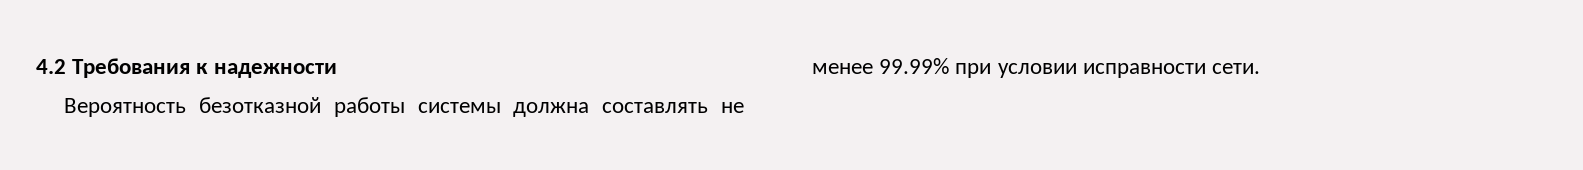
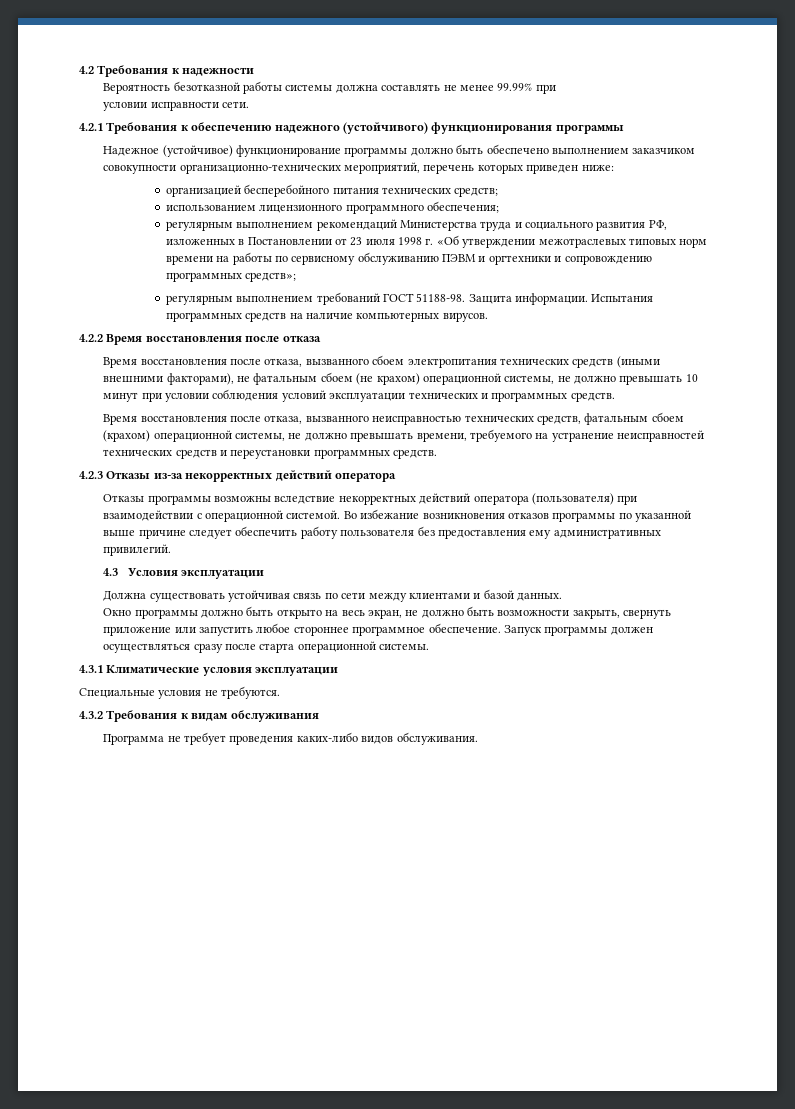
- Вероятность безотказной работы системы должна составлять не менее 99.99% при условии исправности сети.
+ Вероятность безотказной работы системы должна составлять не менее 99.99% при
+ условии исправности сети.
+ 4.2.1 Требования к обеспечению надежного (устойчивого) функционирования программы
+ Надежное (устойчивое) функционирование программы должно быть обеспечено выполнением заказчиком совокупности организационно-технических мероприятий, перечень которых приведен ниже:
+ организацией бесперебойного питания технических средств;
+ использованием лицензионного программного обеспечения;
+ регулярным выполнением рекомендаций Министерства труда и социального развития РФ, изложенных в Постановлении от 23 июля 1998 г. «Об утверждении межотраслевых типовых норм времени на работы по сервисному обслуживанию ПЭВМ и оргтехники и сопровождению программных средств»;
+ регулярным выполнением требований ГОСТ 51188-98. Защита информации. Испытания программных средств на наличие компьютерных вирусов.
+ 4.2.2 Время восстановления после отказа
+ Время восстановления после отказа, вызванного сбоем электропитания технических средств (иными внешними факторами), не фатальным сбоем (не крахом) операционной системы, не должно превышать 10 минут при условии соблюдения условий эксплуатации технических и программных средств.
+ Время восстановления после отказа, вызванного неисправностью технических средств, фатальным сбоем (крахом) операционной системы, не должно превышать времени, требуемого на устранение неисправностей технических средств и переустановки программных средств.
+ 4.2.3 Отказы из-за некорректных действий оператора
+ Отказы программы возможны вследствие некорректных действий оператора (пользователя) при взаимодействии с операционной системой. Во избежание возникновения отказов программы по указанной выше причине следует обеспечить работу пользователя без предоставления ему административных привилегий.
+ 4.3 Условия эксплуатации
+ Должна существовать устойчивая связь по сети между клиентами и базой данных.
+ Окно программы должно быть открыто на весь экран, не должно быть возможности закрыть, свернуть приложение или запустить любое стороннее программное обеспечение. Запуск программы должен осуществляться сразу после старта операционной системы.
+ 4.3.1 Климатические условия эксплуатации
+ Специальные условия не требуются.
+ 4.3.2 Требования к видам обслуживания
+ Программа не требует проведения каких-либо видов обслуживания.

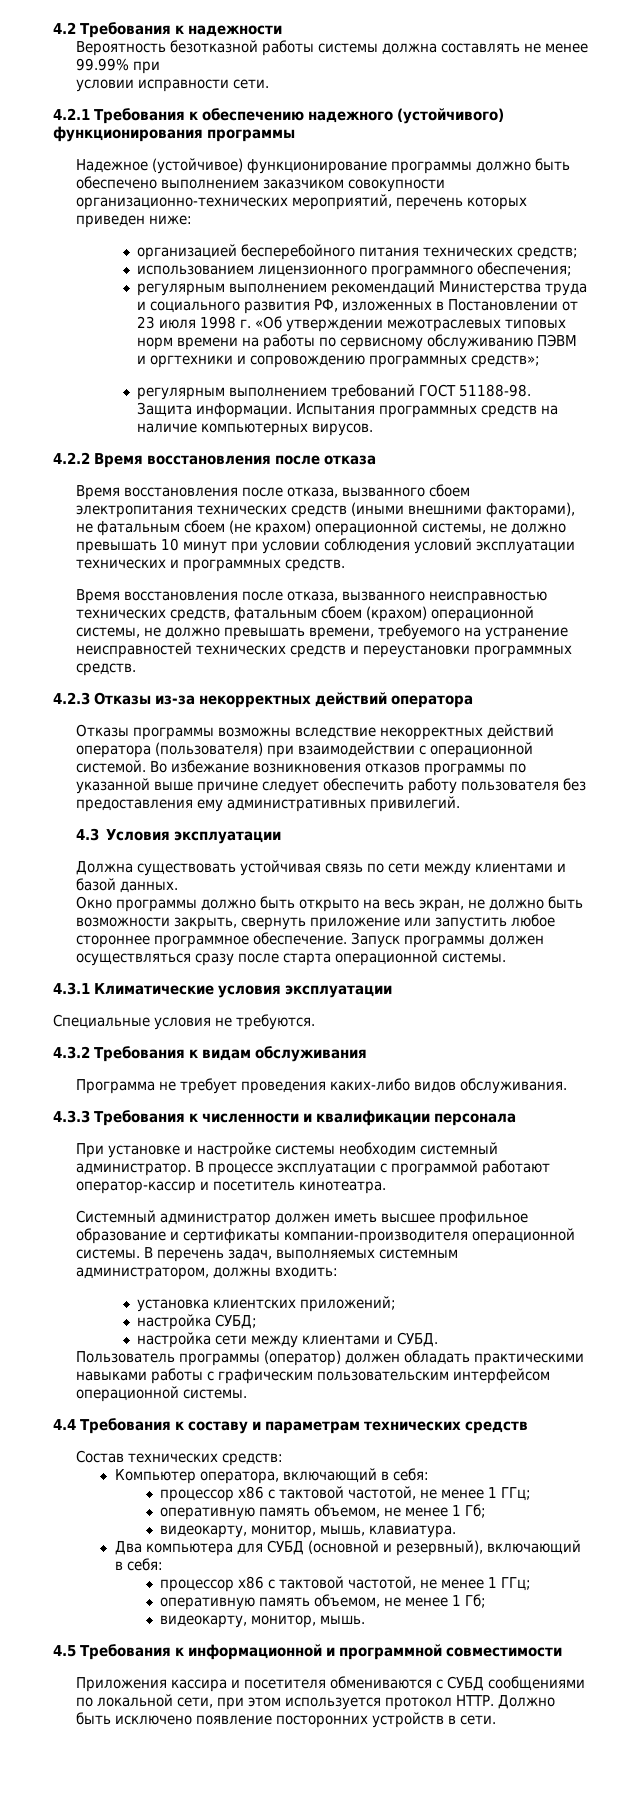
+ 4.3.3 Требования к численности и квалификации персонала
+ При установке и настройке системы необходим системный администратор. В процессе эксплуатации с программой работают оператор-кассир и посетитель кинотеатра.
+ Системный администратор должен иметь высшее профильное образование и сертификаты компании-производителя операционной системы. В перечень задач, выполняемых системным администратором, должны входить:
+ установка клиентских приложений;
+ настройка СУБД;
+ настройка сети между клиентами и СУБД.
+ Пользователь программы (оператор) должен обладать практическими навыками работы с графическим пользовательским интерфейсом операционной системы.
+ 4.4 Требования к составу и параметрам технических средств
+ Состав технических средств:
+ Компьютер оператора, включающий в себя:
+ процессор x86 с тактовой частотой, не менее 1 ГГц;
+ оперативную память объемом, не менее 1 Гб;
+ видеокарту, монитор, мышь, клавиатура.
+ Два компьютера для СУБД (основной и резервный), включающий в себя:
+ процессор x86 с тактовой частотой, не менее 1 ГГц;
+ оперативную память объемом, не менее 1 Гб;
+ видеокарту, монитор, мышь.
+ 4.5 Требования к информационной и программной совместимости
+ Приложения кассира и посетителя обмениваются с СУБД сообщениями по локальной сети, при этом используется протокол HTTP. Должно быть исключено появление посторонних устройств в сети.

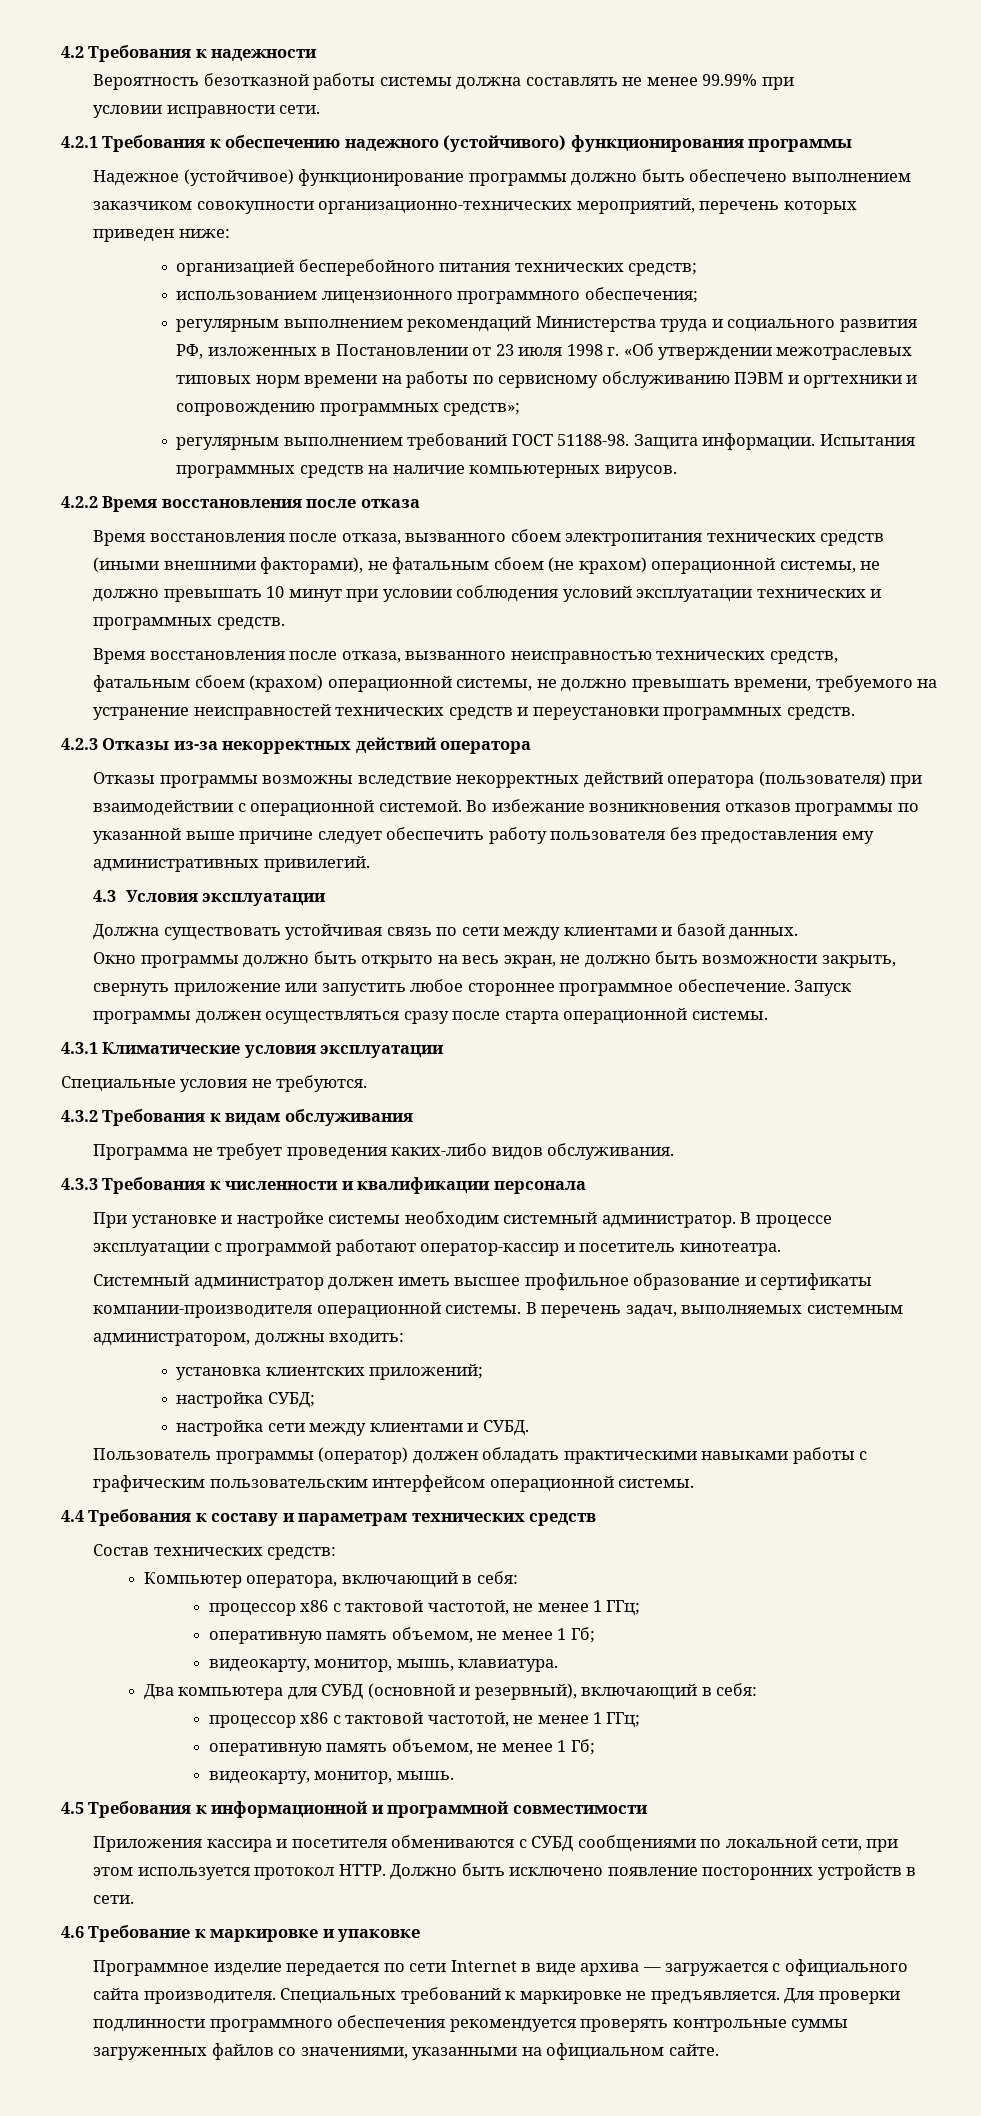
+ 4.6 Требование к маркировке и упаковке
+ Программное изделие передается по сети Internet в виде архива — загружается с официального сайта производителя. Специальных требований к маркировке не предъявляется. Для проверки подлинности программного обеспечения рекомендуется проверять контрольные суммы загруженных файлов со значениями, указанными на официальном сайте.

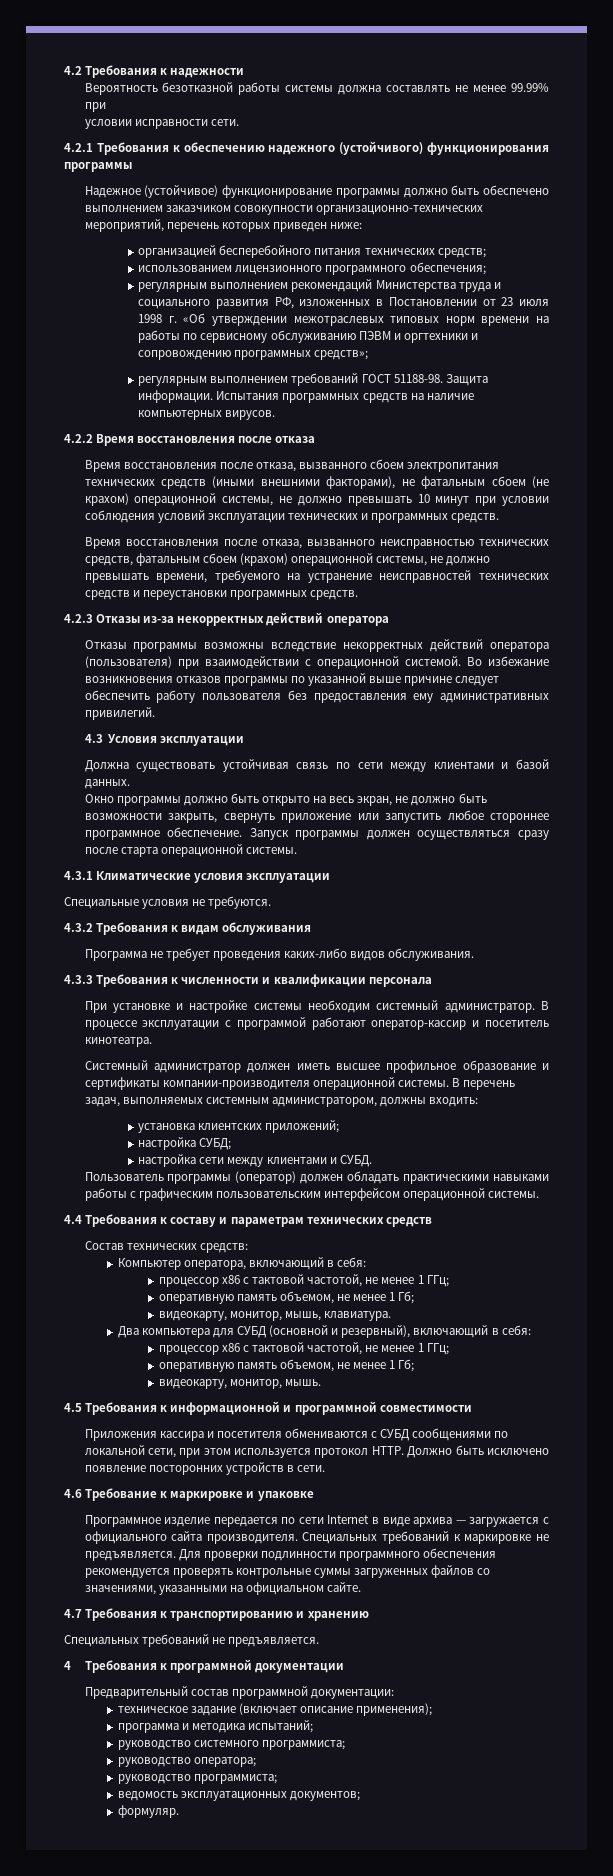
+ 4.7 Требования к транспортированию и хранению
+ Специальных требований не предъявляется.
+ 4 Требования к программной документации
+ Предварительный состав программной документации:
+ техническое задание (включает описание применения);
+ программа и методика испытаний;
+ руководство системного программиста;
+ руководство оператора;
+ руководство программиста;
+ ведомость эксплуатационных документов;
+ формуляр.

